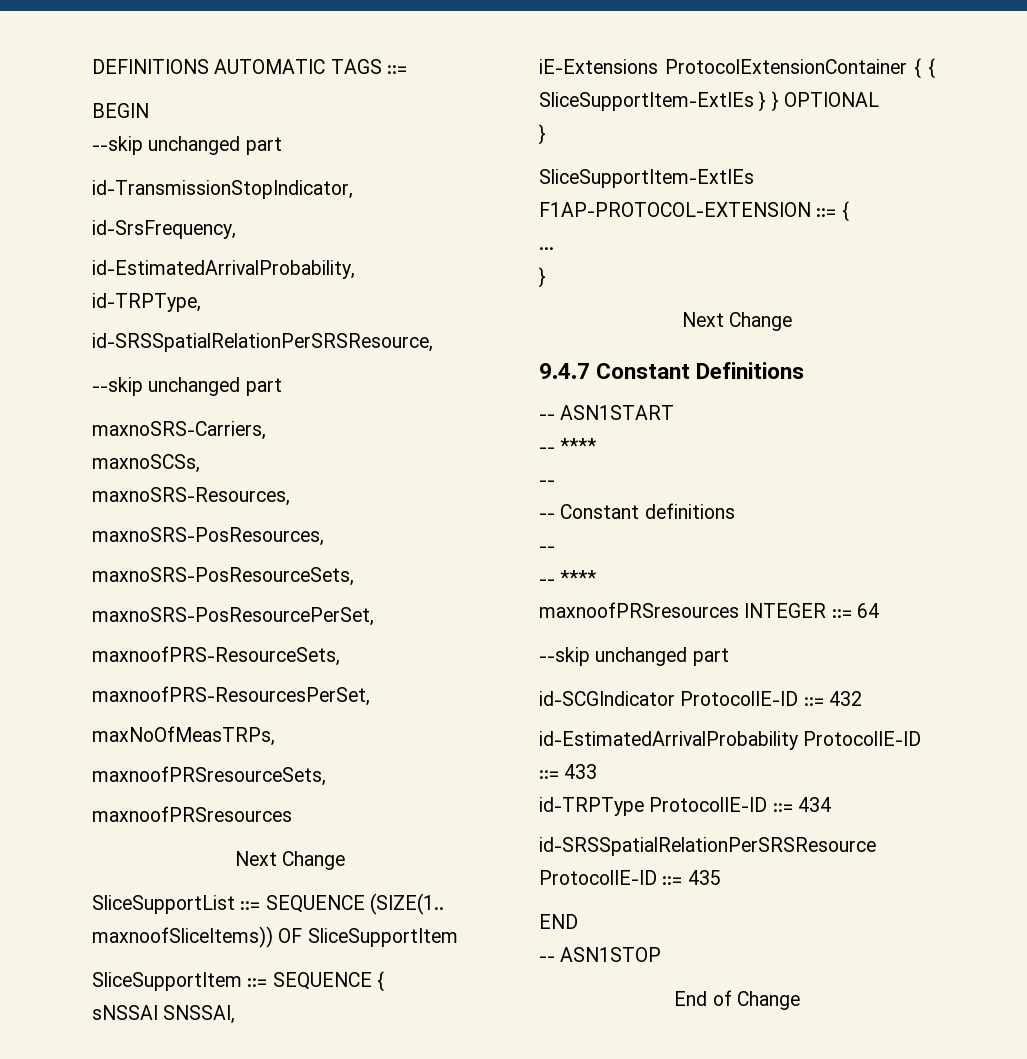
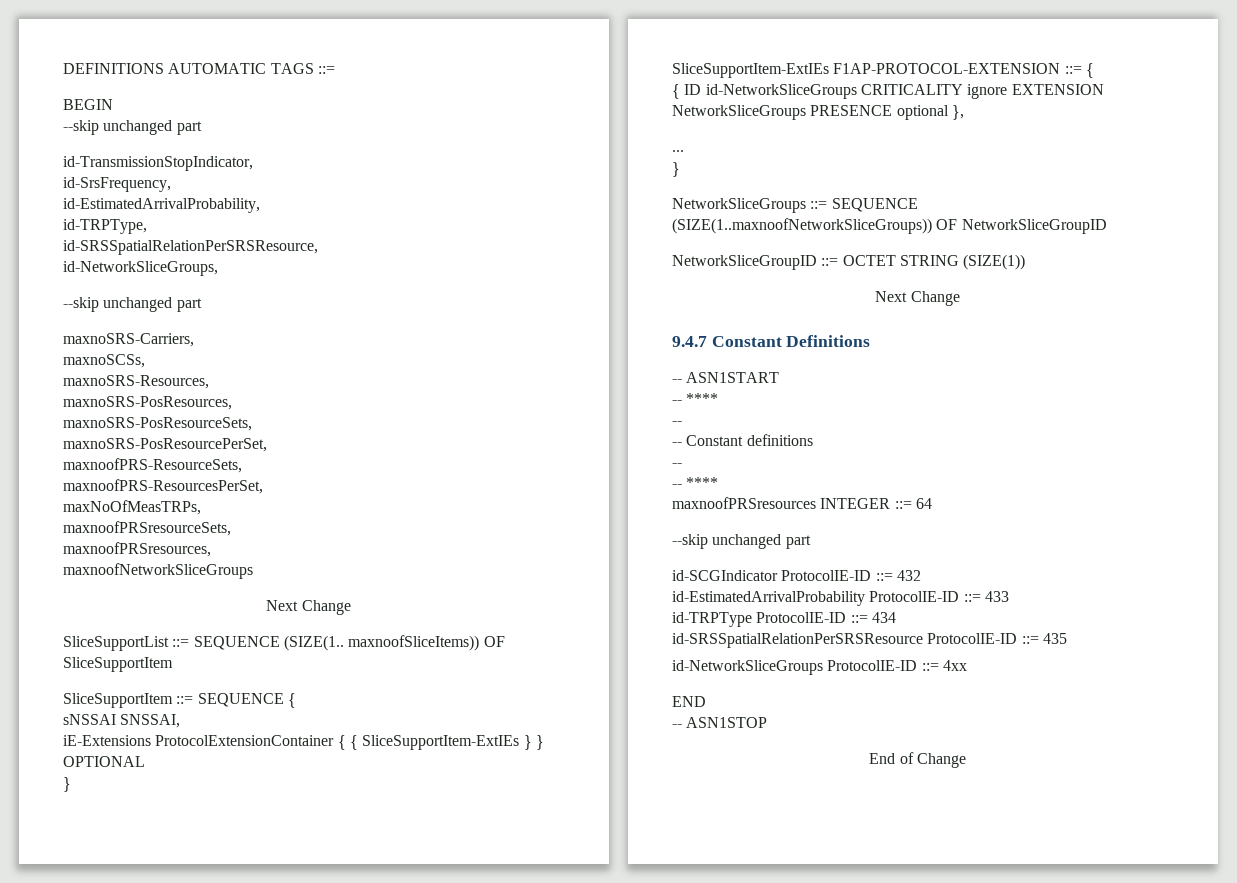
+ id-NetworkSliceGroups,
  maxnoofPRSresourceSets,
- maxnoofPRSresources
+ maxnoofPRSresources,
+ maxnoofNetworkSliceGroups
+ { ID id-NetworkSliceGroups CRITICALITY ignore EXTENSION NetworkSliceGroups PRESENCE optional },
  ...
  }
+ NetworkSliceGroups ::= SEQUENCE (SIZE(1..maxnoofNetworkSliceGroups)) OF NetworkSliceGroupID
+ NetworkSliceGroupID ::= OCTET STRING (SIZE(1))
+ id-NetworkSliceGroups ProtocolIE-ID ::= 4xx

